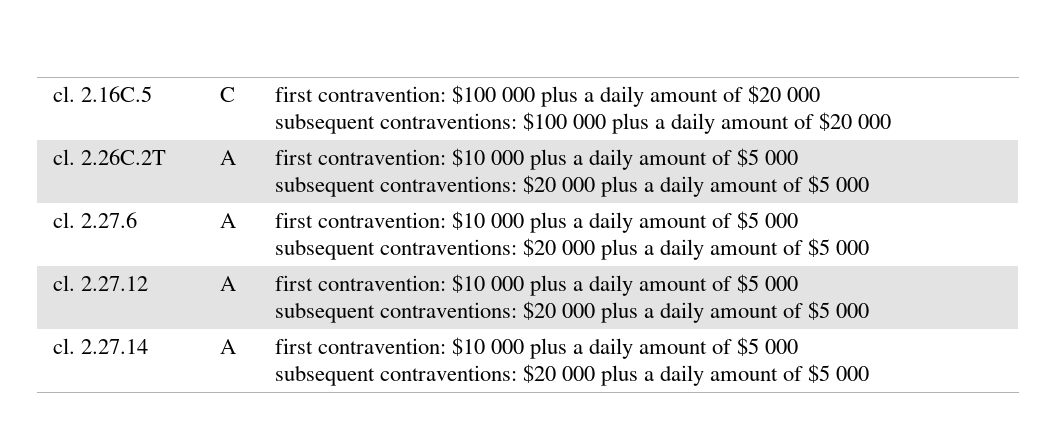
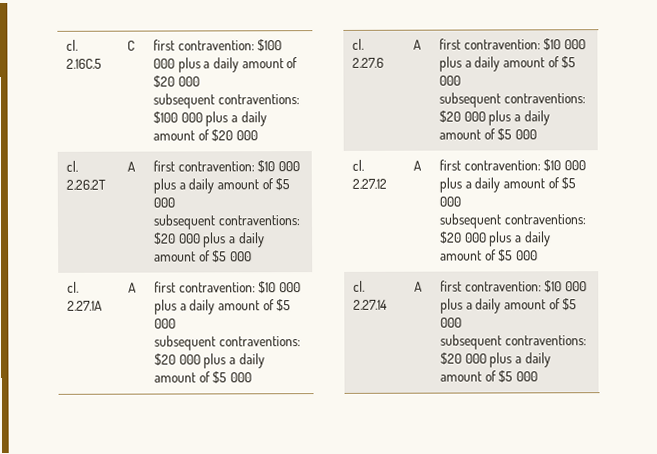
- cl. 2.26C.2T | A | first contravention: $10 000 plus a daily amount of $5 000
+ cl. 2.26.2T | A | first contravention: $10 000 plus a daily amount of $5 000
+ subsequent contraventions: $20 000 plus a daily amount of $5 000
+ cl. 2.27.1A | A | first contravention: $10 000 plus a daily amount of $5 000

